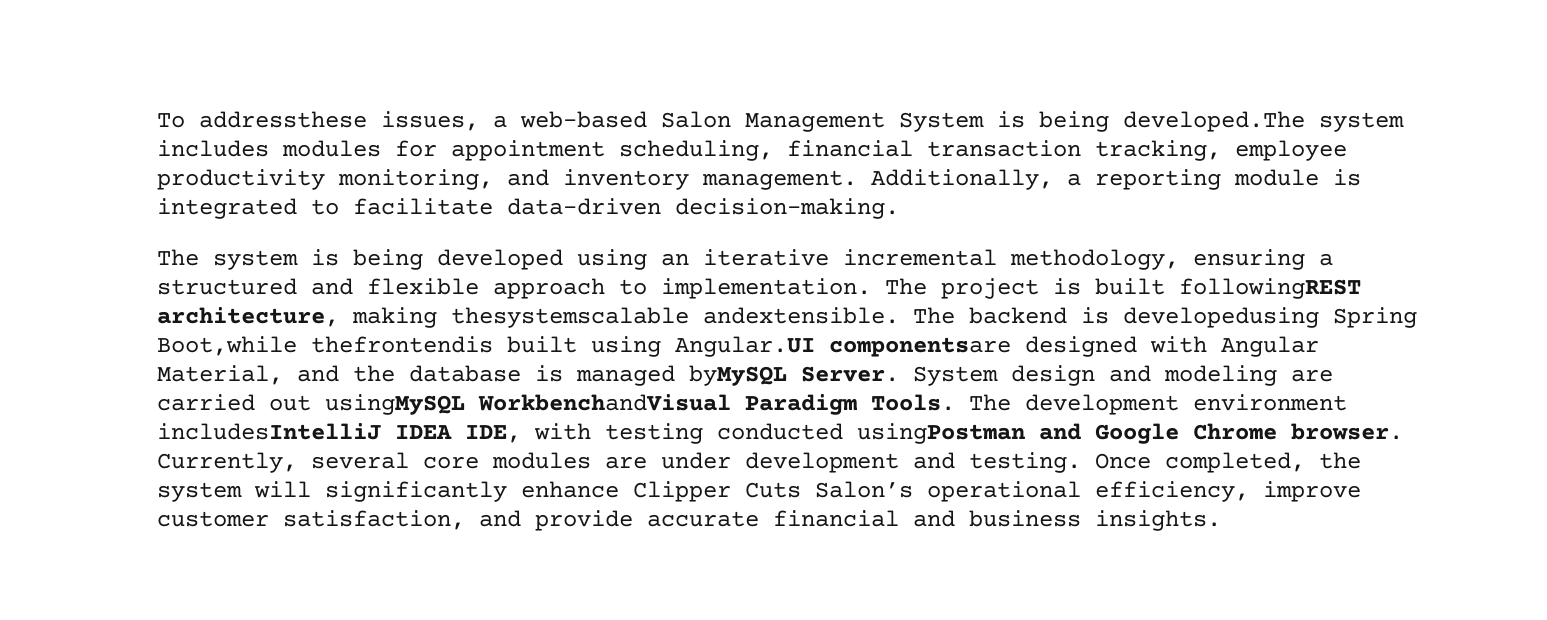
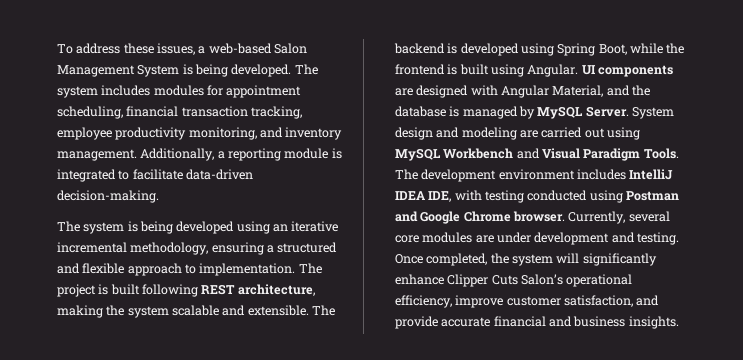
- To addressthese issues, a web-based Salon Management System is being developed.The system includes modules for appointment scheduling, financial transaction tracking, employee productivity monitoring, and inventory management.
+ To address these issues, a web-based Salon Management System is being developed. The system includes modules for appointment scheduling, financial transaction tracking, employee productivity monitoring, and inventory management.
- The project is built followingREST architecture, making thesystemscalable andextensible. The backend is developedusing Spring Boot,while thefrontendis built using Angular.UI componentsare designed with Angular Material, and the database is managed byMySQL Server.
+ The project is built following REST architecture, making the system scalable and extensible. The backend is developed using Spring Boot, while the frontend is built using Angular. UI components are designed with Angular Material, and the database is managed by MySQL Server.
- System design and modeling are carried out usingMySQL WorkbenchandVisual Paradigm Tools.
+ System design and modeling are carried out using MySQL Workbench and Visual Paradigm Tools.
- The development environment includesIntelliJ IDEA IDE, with testing conducted usingPostman and Google Chrome browser.
+ The development environment includes IntelliJ IDEA IDE, with testing conducted using Postman and Google Chrome browser.

